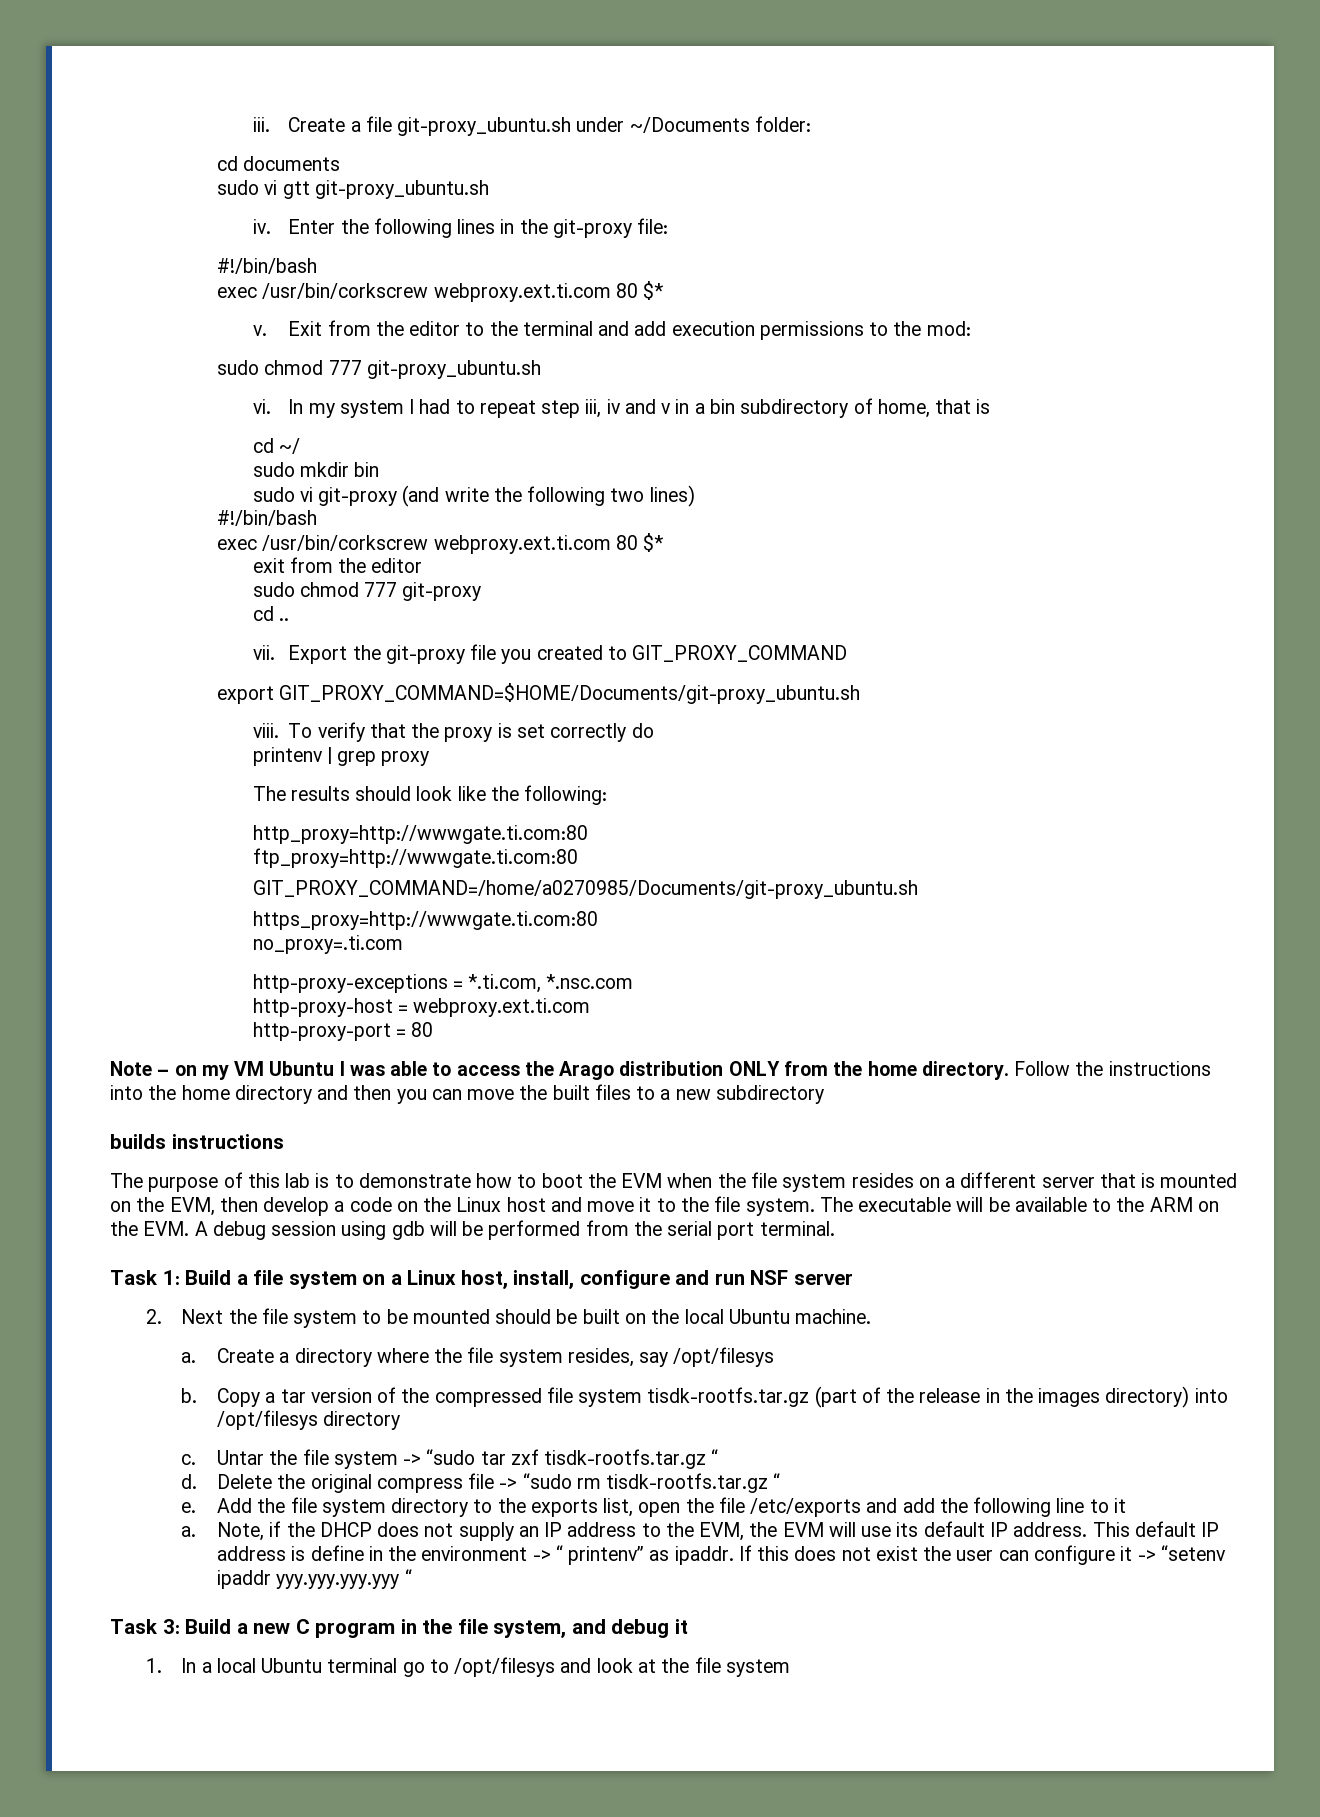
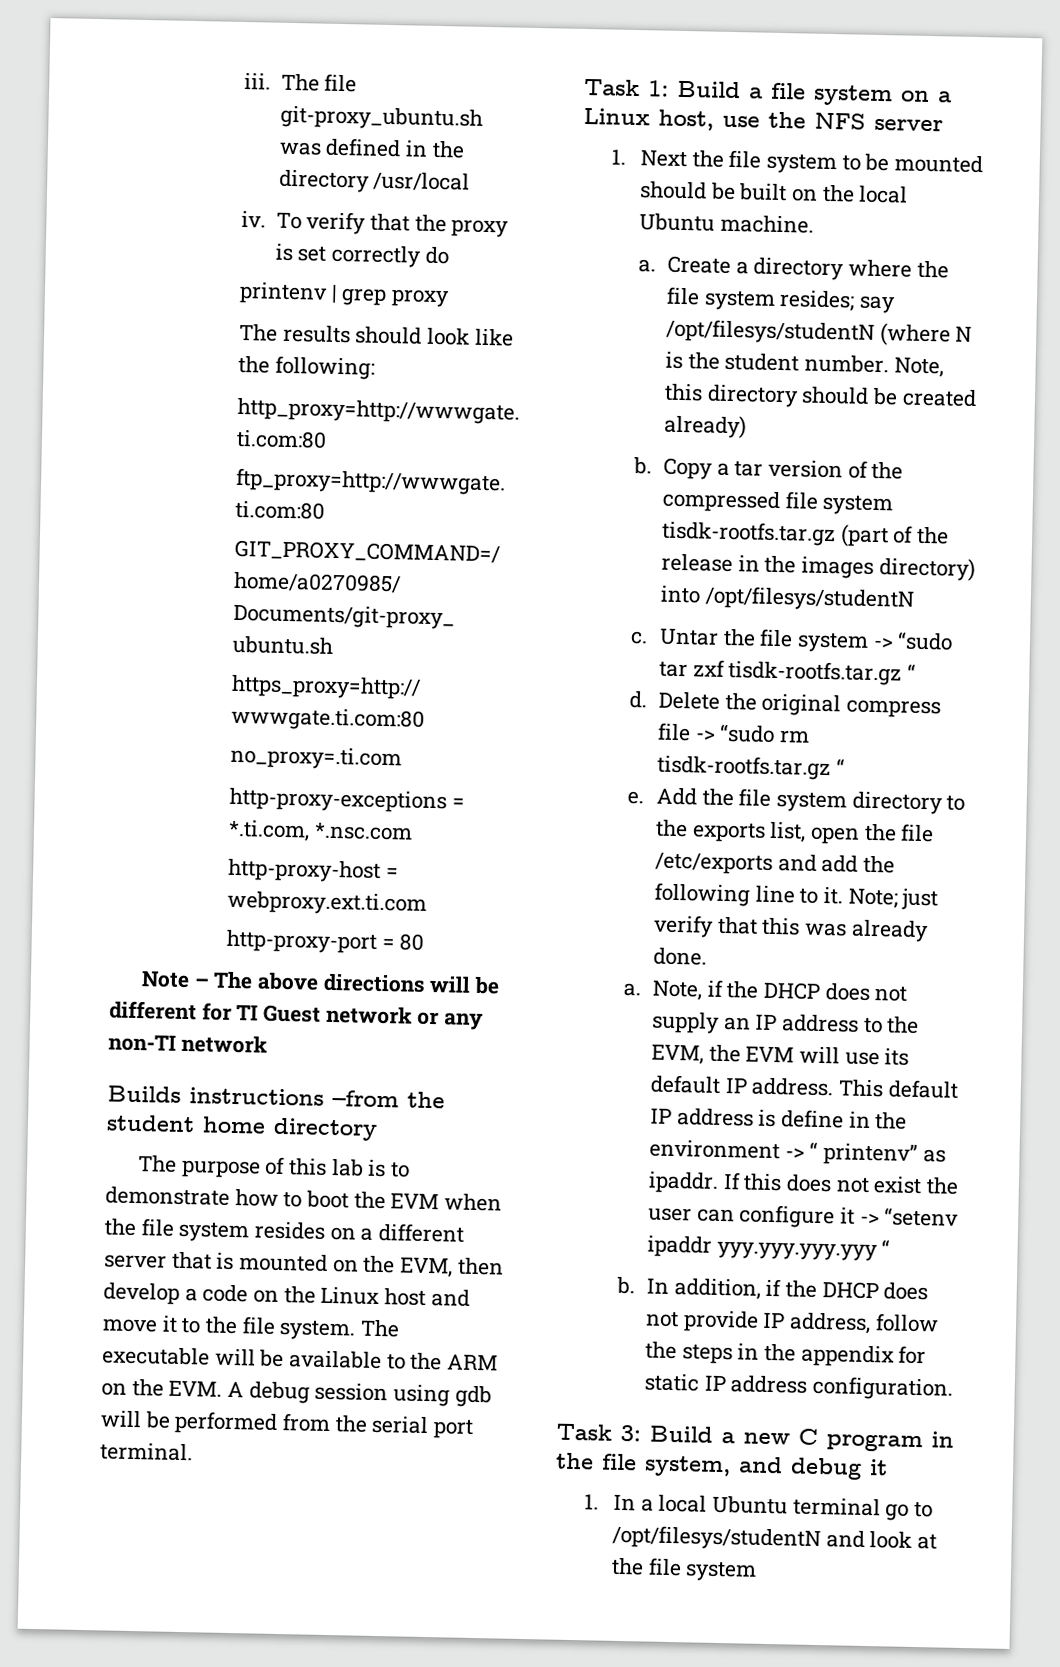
- Create a file git-proxy_ubuntu.sh under ~/Documents folder:
- cd documents
- sudo vi gtt git-proxy_ubuntu.sh
- iv. Enter the following lines in the git-proxy file:
- #!/bin/bash
- exec /usr/bin/corkscrew webproxy.ext.ti.com 80 $*
- v. Exit from the editor to the terminal and add execution permissions to the mod:
- sudo chmod 777 git-proxy_ubuntu.sh
- vi. In my system I had to repeat step iii, iv and v in a bin subdirectory of home, that is
- cd ~/
- sudo mkdir bin
- sudo vi git-proxy (and write the following two lines)
- #!/bin/bash
- exec /usr/bin/corkscrew webproxy.ext.ti.com 80 $*
- exit from the editor
- sudo chmod 777 git-proxy
- cd ..
- vii. Export the git-proxy file you created to GIT_PROXY_COMMAND
- export GIT_PROXY_COMMAND=$HOME/Documents/git-proxy_ubuntu.sh
- viii.
+ The file git-proxy_ubuntu.sh was defined in the directory /usr/local
+ iv.
- Note – on my VM Ubuntu I was able to access the Arago distribution ONLY from the home directory. Follow the instructions into the home directory and then you can move the built files to a new subdirectory
- builds instructions
+ Note – The above directions will be different for TI Guest network or any non-TI network
+ Builds instructions –from the student home directory
- Task 1: Build a file system on a Linux host, install, configure and run NSF server
+ Task 1: Build a file system on a Linux host, use the NFS server
- 2. Next the file system to be mounted should be built on the local Ubuntu machine.
+ 1. Next the file system to be mounted should be built on the local Ubuntu machine.
- Create a directory where the file system resides, say /opt/filesys
+ Create a directory where the file system resides; say /opt/filesys/studentN (where N is the student number. Note, this directory should be created already)
- Copy a tar version of the compressed file system tisdk-rootfs.tar.gz (part of the release in the images directory) into /opt/filesys directory
+ Copy a tar version of the compressed file system tisdk-rootfs.tar.gz (part of the release in the images directory) into /opt/filesys/studentN
- Add the file system directory to the exports list, open the file /etc/exports and add the following line to it
+ Add the file system directory to the exports list, open the file /etc/exports and add the following line to it. Note; just verify that this was already done.
+ b. In addition, if the DHCP does not provide IP address, follow the steps in the appendix for static IP address configuration.
- 1. In a local Ubuntu terminal go to /opt/filesys and look at the file system
+ 1. In a local Ubuntu terminal go to /opt/filesys/studentN and look at the file system

